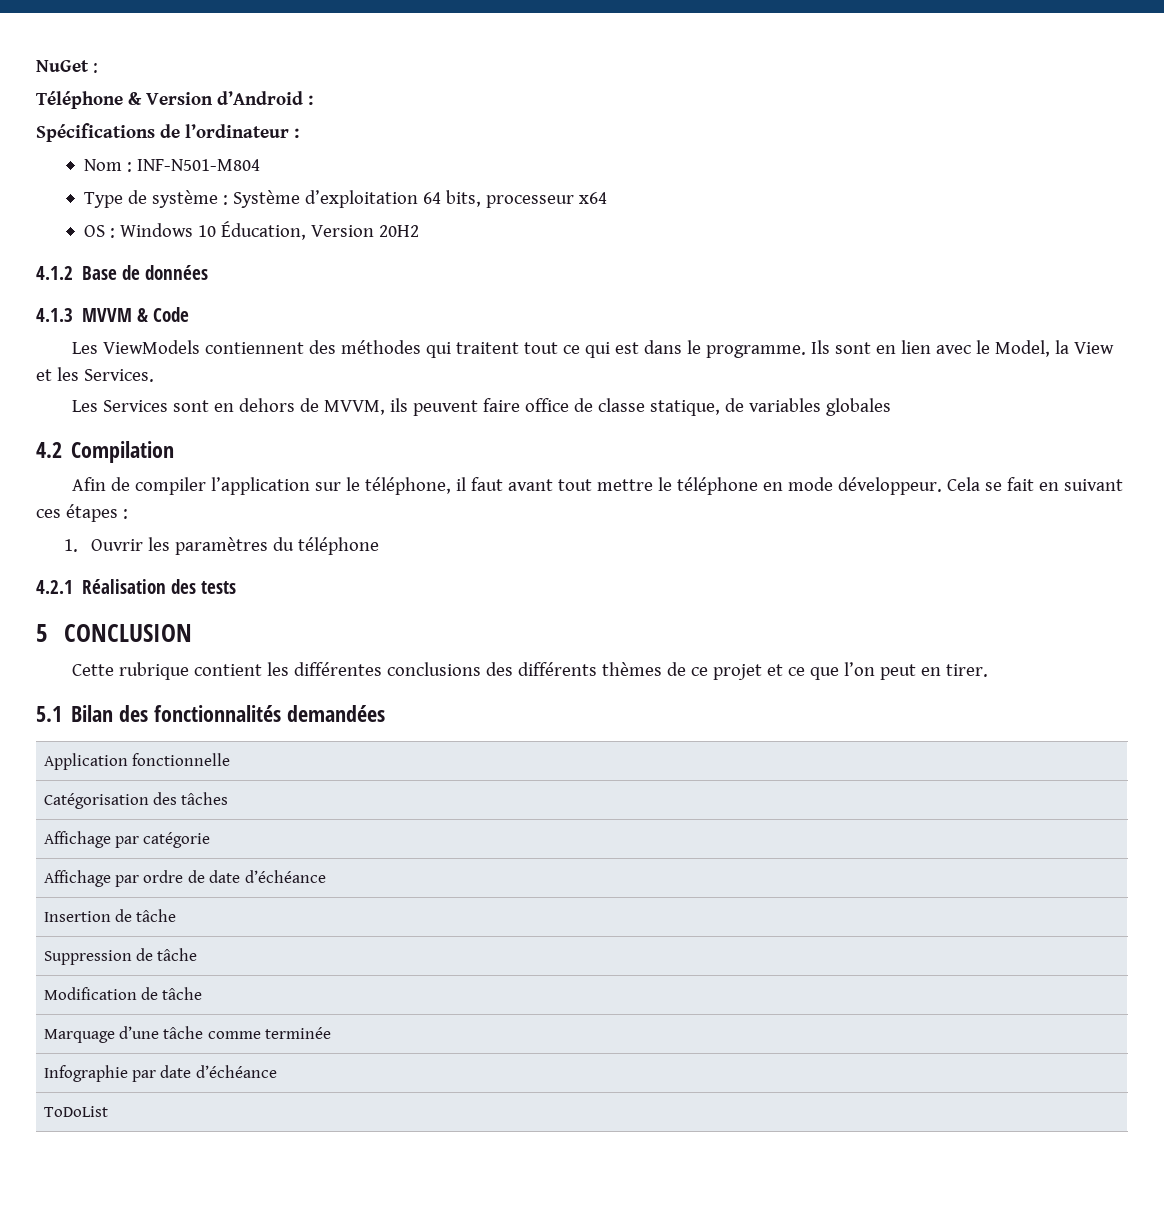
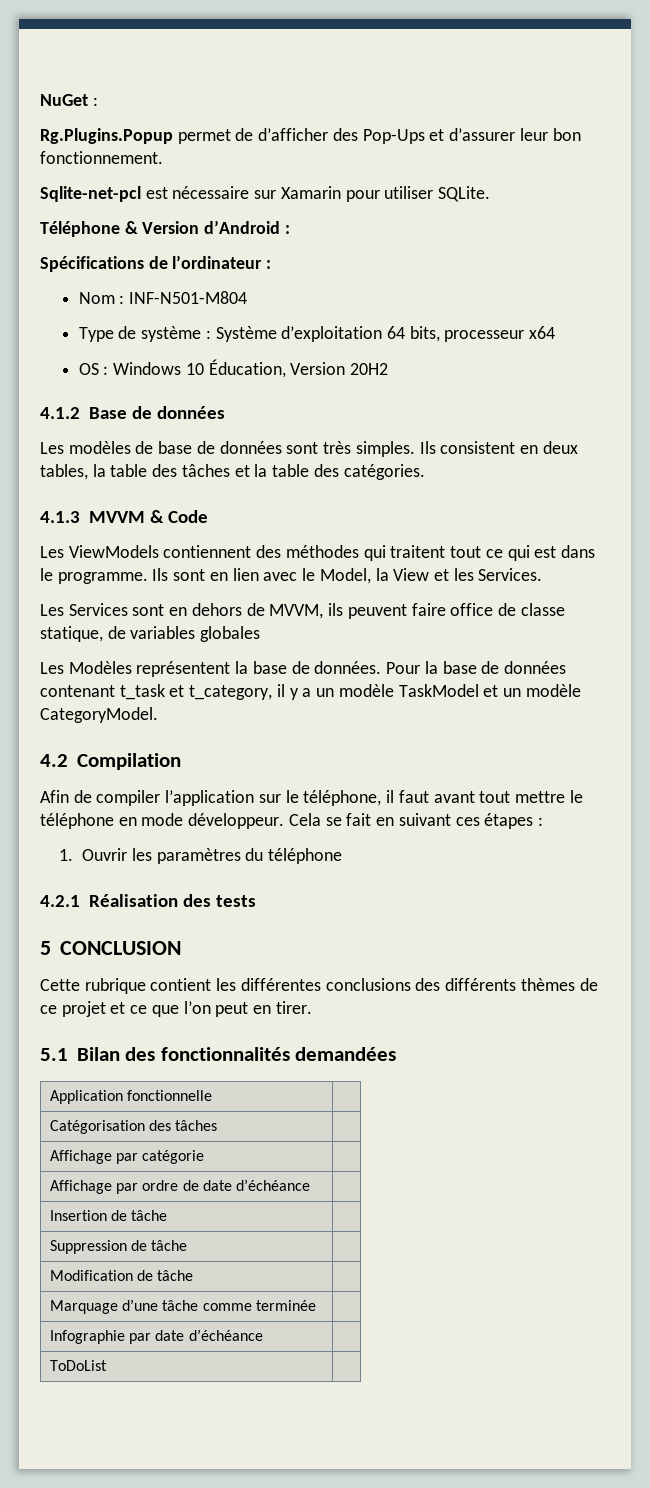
+ Rg.Plugins.Popup permet de d’afficher des Pop-Ups et d’assurer leur bon fonctionnement.
+ Sqlite-net-pcl est nécessaire sur Xamarin pour utiliser SQLite.
+ Les modèles de base de données sont très simples. Ils consistent en deux tables, la table des tâches et la table des catégories.
+ Les Modèles représentent la base de données. Pour la base de données contenant t_task et t_category, il y a un modèle TaskModel et un modèle CategoryModel.

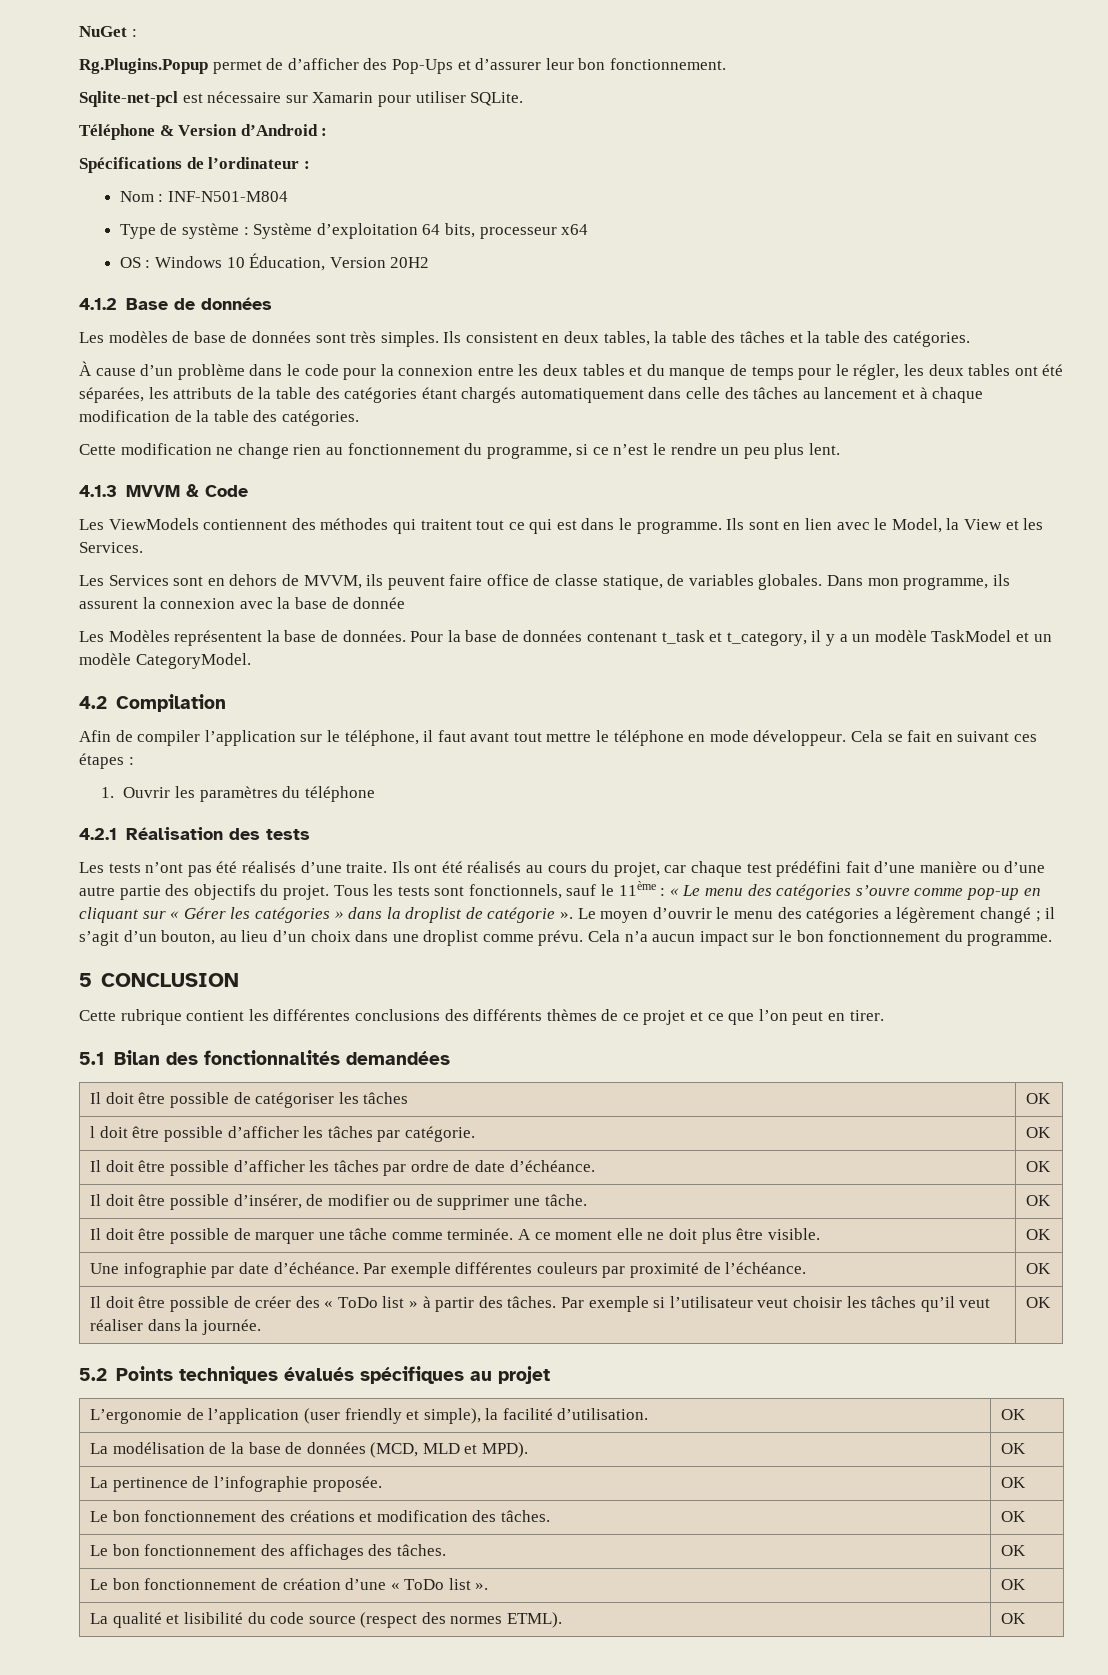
+ À cause d’un problème dans le code pour la connexion entre les deux tables et du manque de temps pour le régler, les deux tables ont été séparées, les attributs de la table des catégories étant chargés automatiquement dans celle des tâches au lancement et à chaque modification de la table des catégories.
+ Cette modification ne change rien au fonctionnement du programme, si ce n’est le rendre un peu plus lent.
- Les Services sont en dehors de MVVM, ils peuvent faire office de classe statique, de variables globales
+ Les Services sont en dehors de MVVM, ils peuvent faire office de classe statique, de variables globales. Dans mon programme, ils assurent la connexion avec la base de donnée
+ Les tests n’ont pas été réalisés d’une traite. Ils ont été réalisés au cours du projet, car chaque test prédéfini fait d’une manière ou d’une autre partie des objectifs du projet. Tous les tests sont fonctionnels, sauf le 11ème : « Le menu des catégories s’ouvre comme pop-up en cliquant sur « Gérer les catégories » dans la droplist de catégorie ». Le moyen d’ouvrir le menu des catégories a légèrement changé ; il s’agit d’un bouton, au lieu d’un choix dans une droplist comme prévu. Cela n’a aucun impact sur le bon fonctionnement du programme.
- Application fonctionnelle |
- Catégorisation des tâches |
- Affichage par catégorie |
- Affichage par ordre de date d’échéance |
- Insertion de tâche |
- Suppression de tâche |
- Modification de tâche |
- Marquage d’une tâche comme terminée |
- Infographie par date d’échéance |
- ToDoList |
+ Il doit être possible de catégoriser les tâches | OK
+ l doit être possible d’afficher les tâches par catégorie. | OK
+ Il doit être possible d’afficher les tâches par ordre de date d’échéance. | OK
+ Il doit être possible d’insérer, de modifier ou de supprimer une tâche. | OK
+ Il doit être possible de marquer une tâche comme terminée. A ce moment elle ne doit plus être visible. | OK
+ Une infographie par date d’échéance. Par exemple différentes couleurs par proximité de l’échéance. | OK
+ Il doit être possible de créer des « ToDo list » à partir des tâches. Par exemple si l’utilisateur veut choisir les tâches qu’il veut réaliser dans la journée. | OK
+ 5.2 Points techniques évalués spécifiques au projet
+ L’ergonomie de l’application (user friendly et simple), la facilité d’utilisation. | OK
+ La modélisation de la base de données (MCD, MLD et MPD). | OK
+ La pertinence de l’infographie proposée. | OK
+ Le bon fonctionnement des créations et modification des tâches. | OK
+ Le bon fonctionnement des affichages des tâches. | OK
+ Le bon fonctionnement de création d’une « ToDo list ». | OK
+ La qualité et lisibilité du code source (respect des normes ETML). | OK

